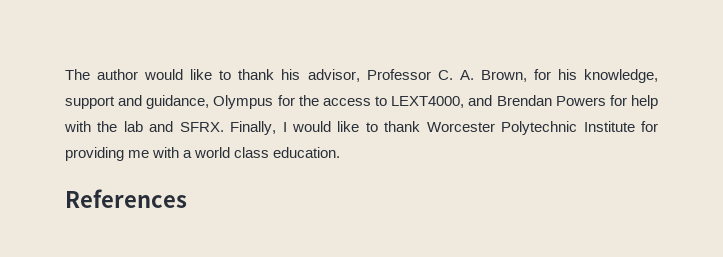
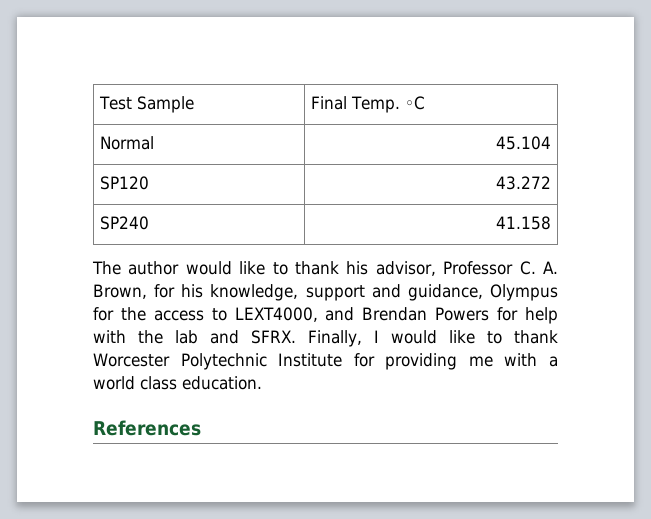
+ Test Sample | Final Temp. ◦C
+ Normal | 45.104
+ SP120 | 43.272
+ SP240 | 41.158

